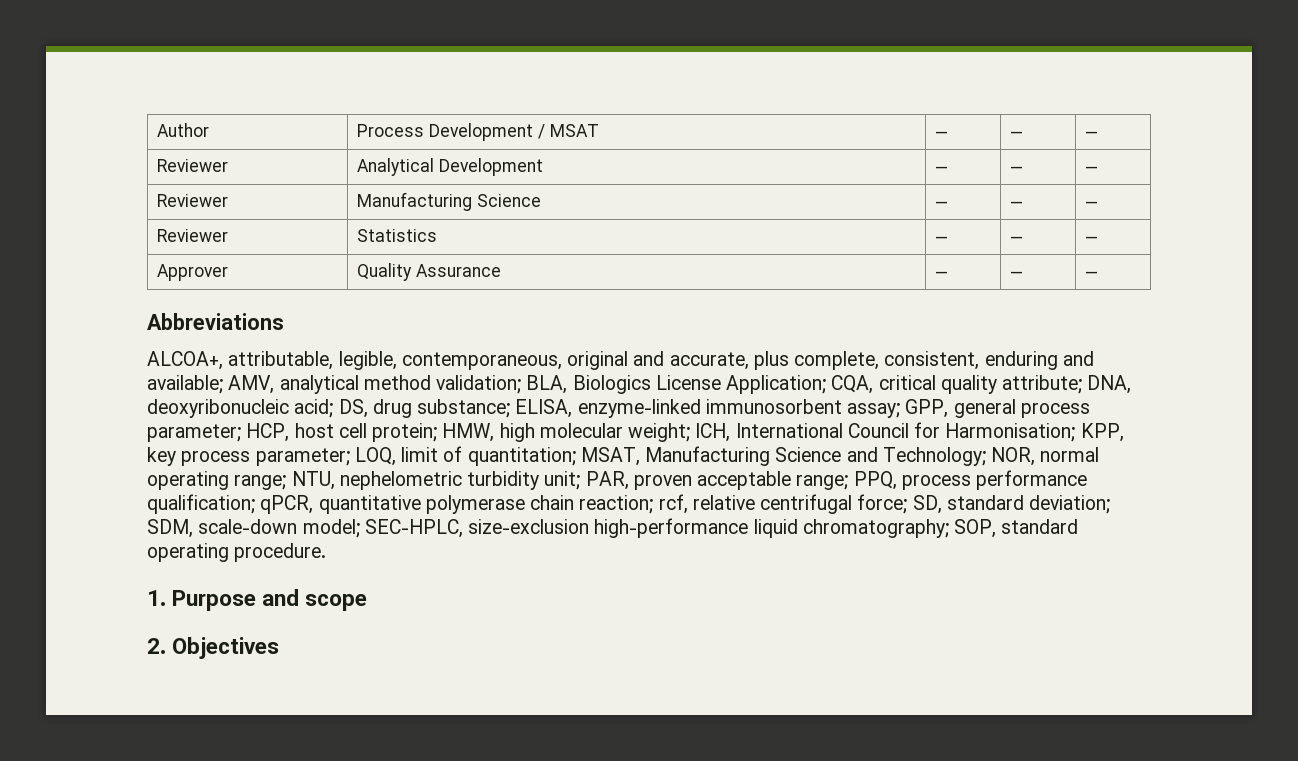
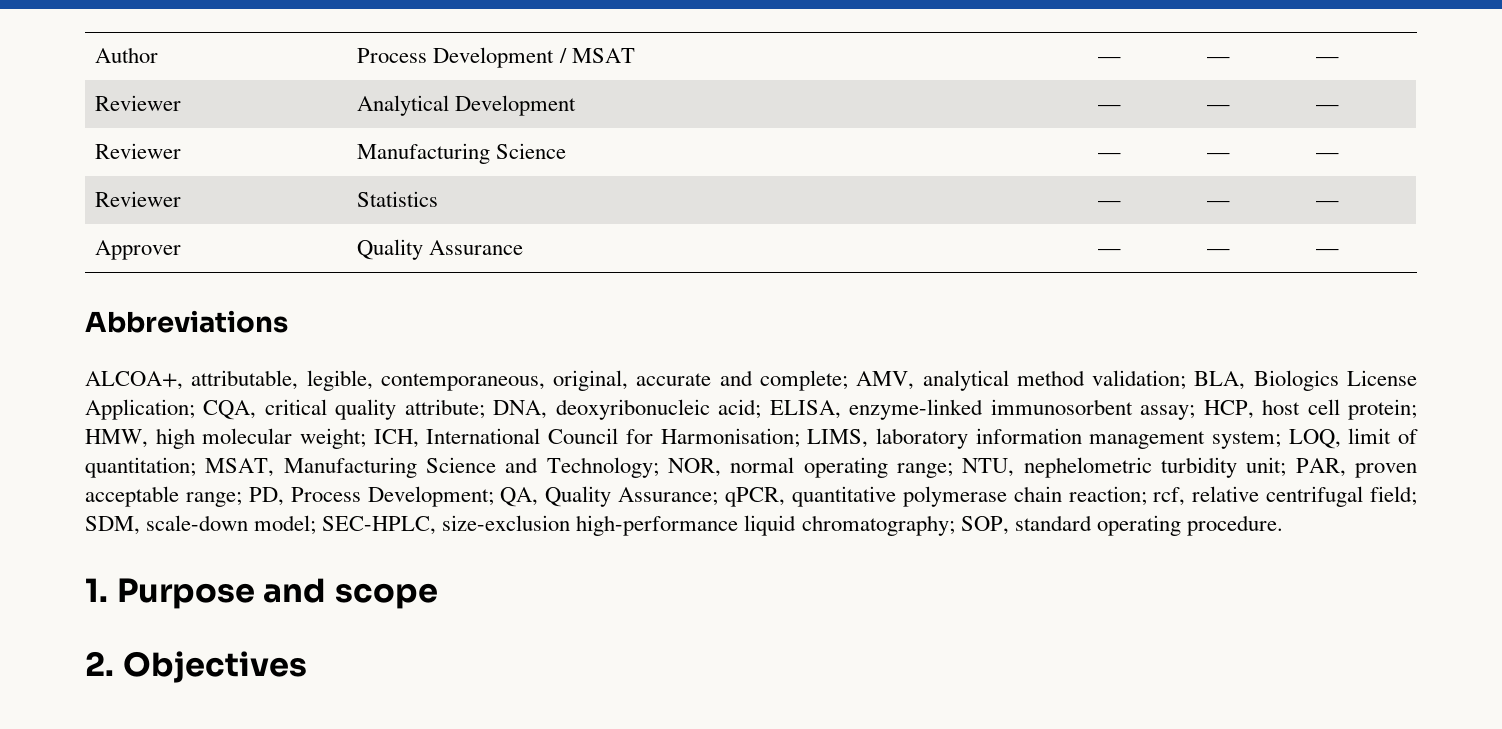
- ALCOA+, attributable, legible, contemporaneous, original and accurate, plus complete, consistent, enduring and available;
+ ALCOA+, attributable, legible, contemporaneous, original, accurate and complete;
- DS, drug substance;
- GPP, general process parameter;
- KPP, key process parameter;
+ LIMS, laboratory information management system;
- PPQ, process performance qualification;
+ PD, Process Development; QA, Quality Assurance;
- rcf, relative centrifugal force; SD, standard deviation;
+ rcf, relative centrifugal field;

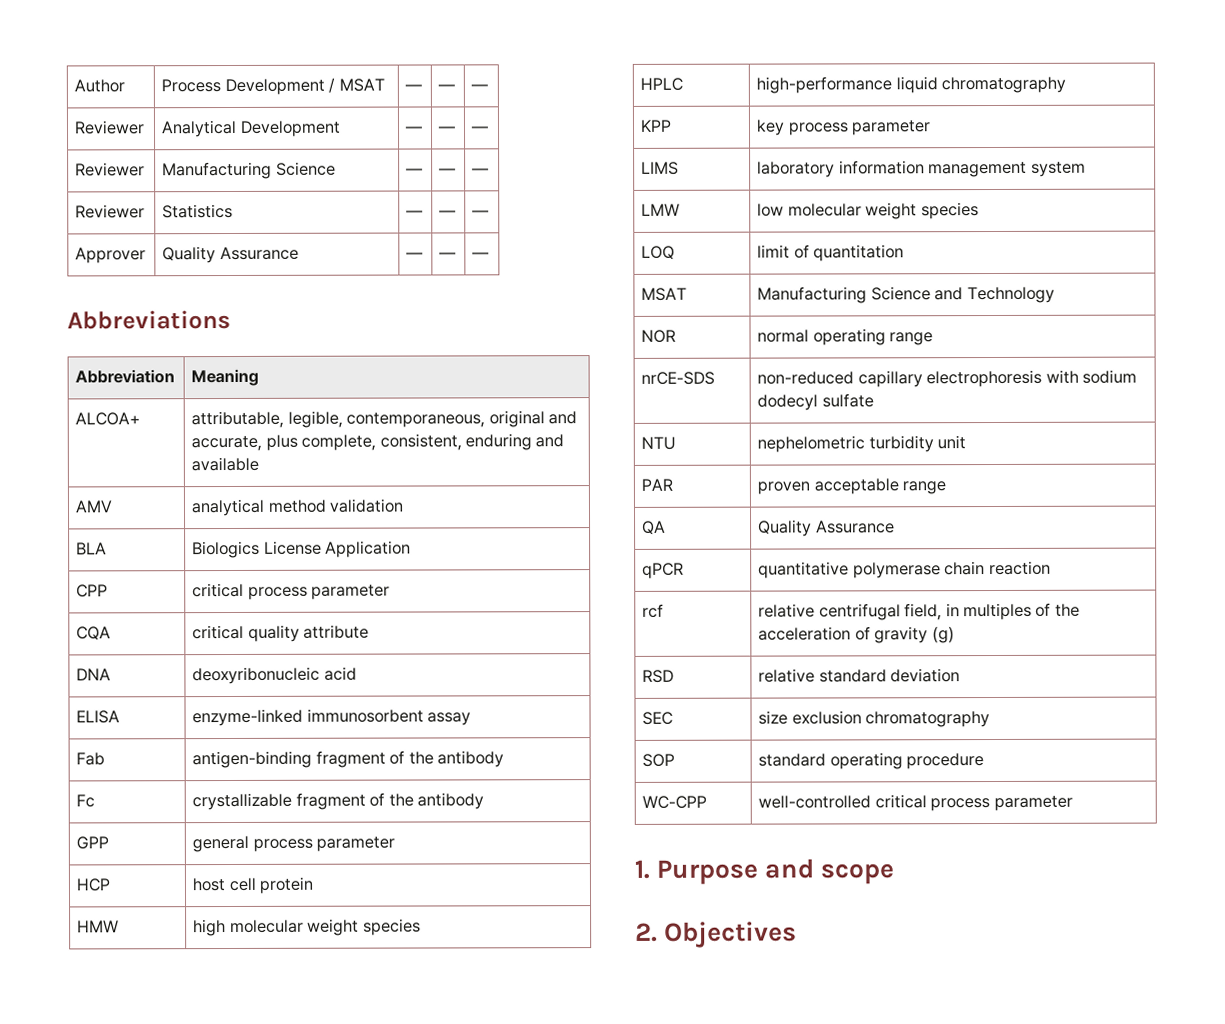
- ALCOA+, attributable, legible, contemporaneous, original, accurate and complete; AMV, analytical method validation; BLA, Biologics License Application; CQA, critical quality attribute; DNA, deoxyribonucleic acid; ELISA, enzyme-linked immunosorbent assay; HCP, host cell protein; HMW, high molecular weight; ICH, International Council for Harmonisation; LIMS, laboratory information management system; LOQ, limit of quantitation; MSAT, Manufacturing Science and Technology; NOR, normal operating range; NTU, nephelometric turbidity unit; PAR, proven acceptable range; PD, Process Development; QA, Quality Assurance; qPCR, quantitative polymerase chain reaction; rcf, relative centrifugal field; SDM, scale-down model; SEC-HPLC, size-exclusion high-performance liquid chromatography; SOP, standard operating procedure.
+ Abbreviation | Meaning
+ ALCOA+ | attributable, legible, contemporaneous, original and accurate, plus complete, consistent, enduring and available
+ AMV | analytical method validation
+ BLA | Biologics License Application
+ CPP | critical process parameter
+ CQA | critical quality attribute
+ DNA | deoxyribonucleic acid
+ ELISA | enzyme-linked immunosorbent assay
+ Fab | antigen-binding fragment of the antibody
+ Fc | crystallizable fragment of the antibody
+ GPP | general process parameter
+ HCP | host cell protein
+ HMW | high molecular weight species
+ HPLC | high-performance liquid chromatography
+ KPP | key process parameter
+ LIMS | laboratory information management system
+ LMW | low molecular weight species
+ LOQ | limit of quantitation
+ MSAT | Manufacturing Science and Technology
+ NOR | normal operating range
+ nrCE-SDS | non-reduced capillary electrophoresis with sodium dodecyl sulfate
+ NTU | nephelometric turbidity unit
+ PAR | proven acceptable range
+ QA | Quality Assurance
+ qPCR | quantitative polymerase chain reaction
+ rcf | relative centrifugal field, in multiples of the acceleration of gravity (g)
+ RSD | relative standard deviation
+ SEC | size exclusion chromatography
+ SOP | standard operating procedure
+ WC-CPP | well-controlled critical process parameter

